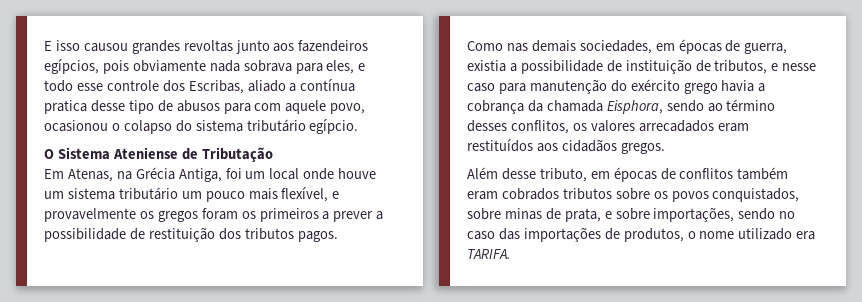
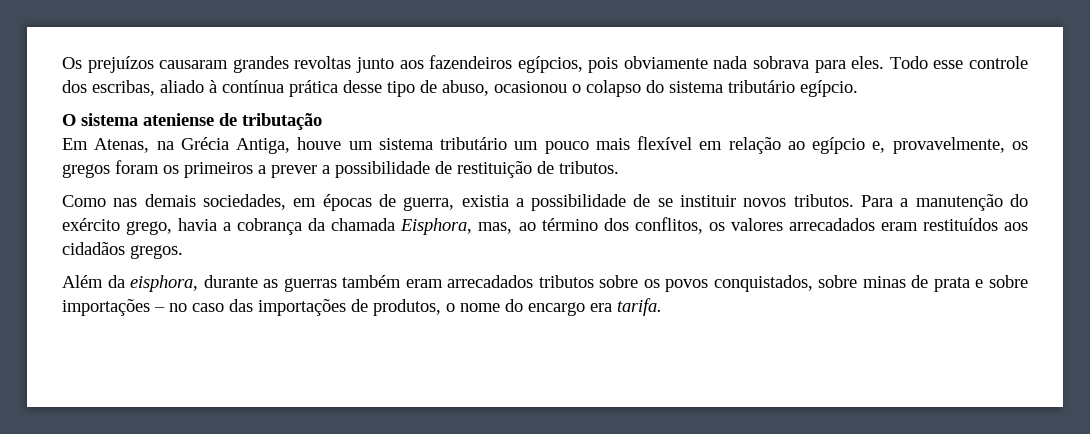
- E isso causou grandes revoltas junto aos fazendeiros egípcios, pois obviamente nada sobrava para eles, e todo esse controle dos Escribas, aliado a contínua pratica desse tipo de abusos para com aquele povo, ocasionou o colapso do sistema tributário egípcio.
+ Os prejuízos causaram grandes revoltas junto aos fazendeiros egípcios, pois obviamente nada sobrava para eles. Todo esse controle dos escribas, aliado à contínua prática desse tipo de abuso, ocasionou o colapso do sistema tributário egípcio.
- O Sistema Ateniense de Tributação
+ O sistema ateniense de tributação
- Em Atenas, na Grécia Antiga, foi um local onde houve um sistema tributário um pouco mais flexível, e provavelmente os gregos foram os primeiros a prever a possibilidade de restituição dos tributos pagos.
+ Em Atenas, na Grécia Antiga, houve um sistema tributário um pouco mais flexível em relação ao egípcio e, provavelmente, os gregos foram os primeiros a prever a possibilidade de restituição de tributos.
- Como nas demais sociedades, em épocas de guerra, existia a possibilidade de instituição de tributos, e nesse caso para manutenção do exército grego havia a cobrança da chamada Eisphora, sendo ao término desses conflitos, os valores arrecadados eram restituídos aos cidadãos gregos.
+ Como nas demais sociedades, em épocas de guerra, existia a possibilidade de se instituir novos tributos. Para a manutenção do exército grego, havia a cobrança da chamada Eisphora, mas, ao término dos conflitos, os valores arrecadados eram restituídos aos cidadãos gregos.
- Além desse tributo, em épocas de conflitos também eram cobrados tributos sobre os povos conquistados, sobre minas de prata, e sobre importações, sendo no caso das importações de produtos, o nome utilizado era TARIFA.
+ Além da eisphora, durante as guerras também eram arrecadados tributos sobre os povos conquistados, sobre minas de prata e sobre importações – no caso das importações de produtos, o nome do encargo era tarifa.

